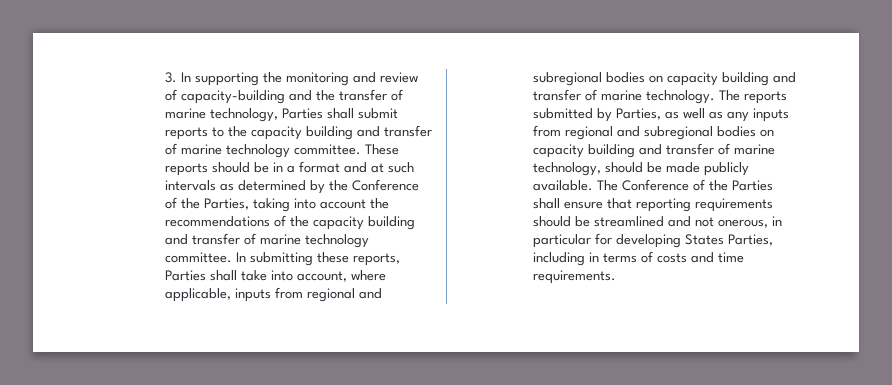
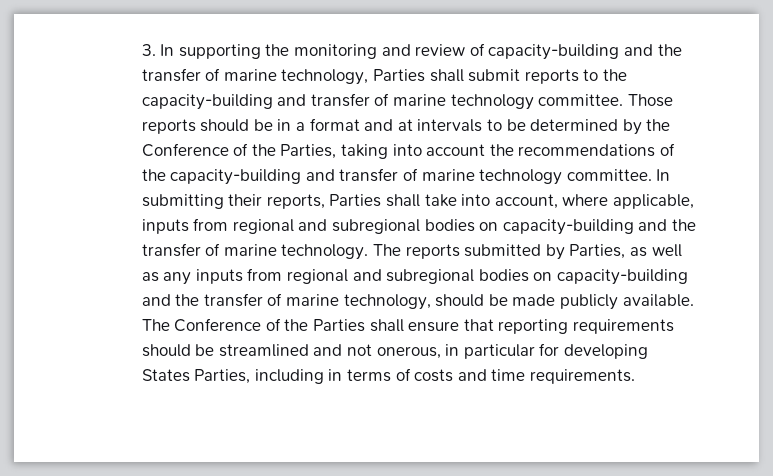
- 3. In supporting the monitoring and review of capacity-building and the transfer of marine technology, Parties shall submit reports to the capacity building and transfer of marine technology committee. These reports should be in a format and at such intervals as determined by the Conference of the Parties, taking into account the recommendations of the capacity building and transfer of marine technology committee.
+ 3. In supporting the monitoring and review of capacity-building and the transfer of marine technology, Parties shall submit reports to the capacity-building and transfer of marine technology committee. Those reports should be in a format and at intervals to be determined by the Conference of the Parties, taking into account the recommendations of the capacity-building and transfer of marine technology committee.
- In submitting these reports, Parties shall take into account, where applicable, inputs from regional and subregional bodies on capacity building and transfer of marine technology.
+ In submitting their reports, Parties shall take into account, where applicable, inputs from regional and subregional bodies on capacity-building and the transfer of marine technology.
- The reports submitted by Parties, as well as any inputs from regional and subregional bodies on capacity building and transfer of marine technology, should be made publicly available.
+ The reports submitted by Parties, as well as any inputs from regional and subregional bodies on capacity-building and the transfer of marine technology, should be made publicly available.

